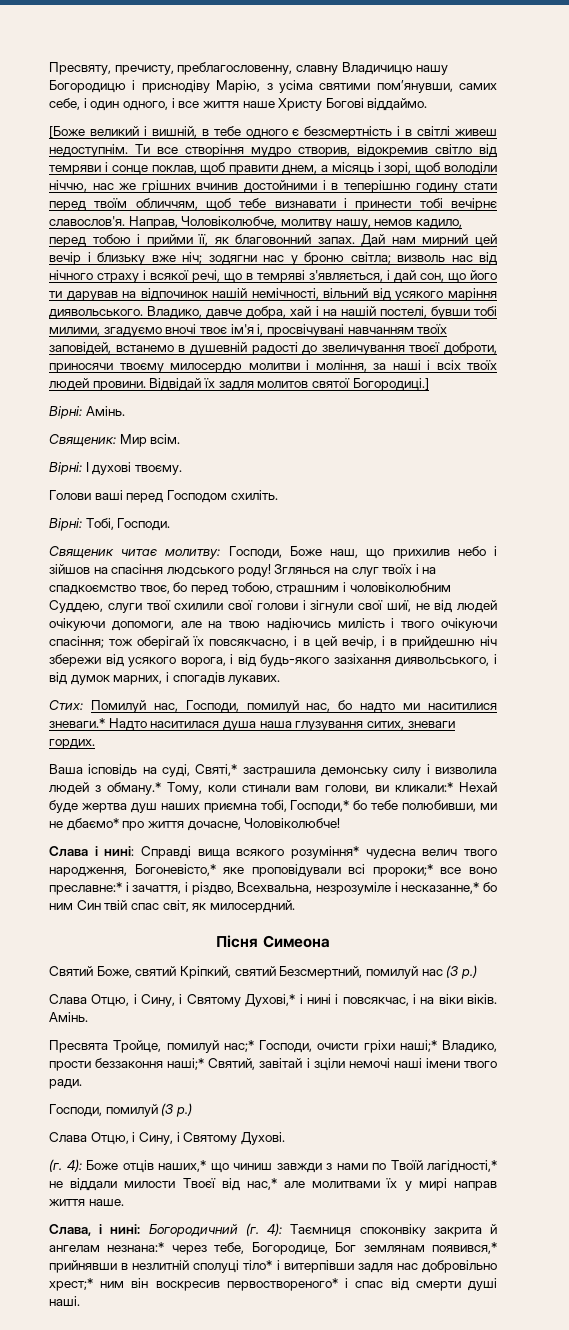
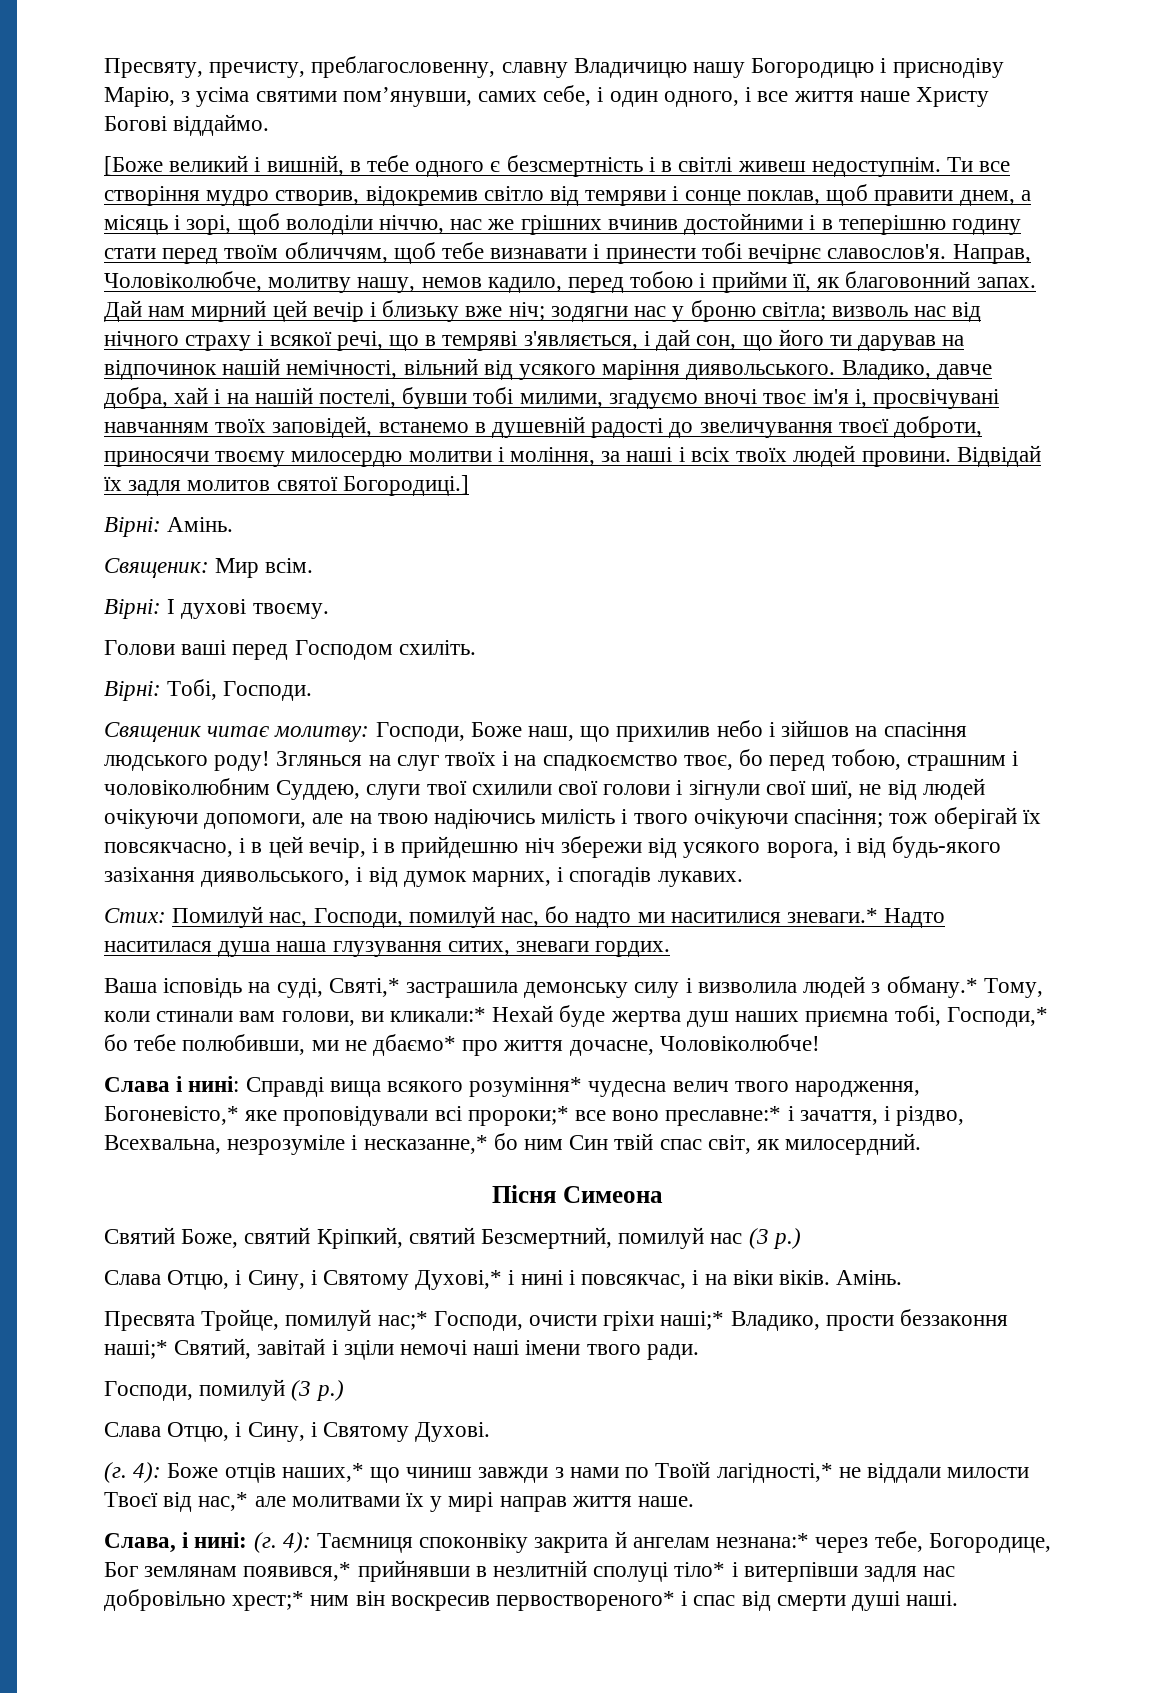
- Слава, і нині: Богородичний (г. 4): Таємниця споконвіку закрита й ангелам незнана:* через тебе, Богородице, Бог землянам появився,* прийнявши в незлитній сполуці тіло* і витерпівши задля нас добровільно хрест;* ним він воскресив первоствореного* і спас від смерти душі наші.
+ Слава, і нині: (г. 4): Таємниця споконвіку закрита й ангелам незнана:* через тебе, Богородице, Бог землянам появився,* прийнявши в незлитній сполуці тіло* і витерпівши задля нас добровільно хрест;* ним він воскресив первоствореного* і спас від смерти душі наші.

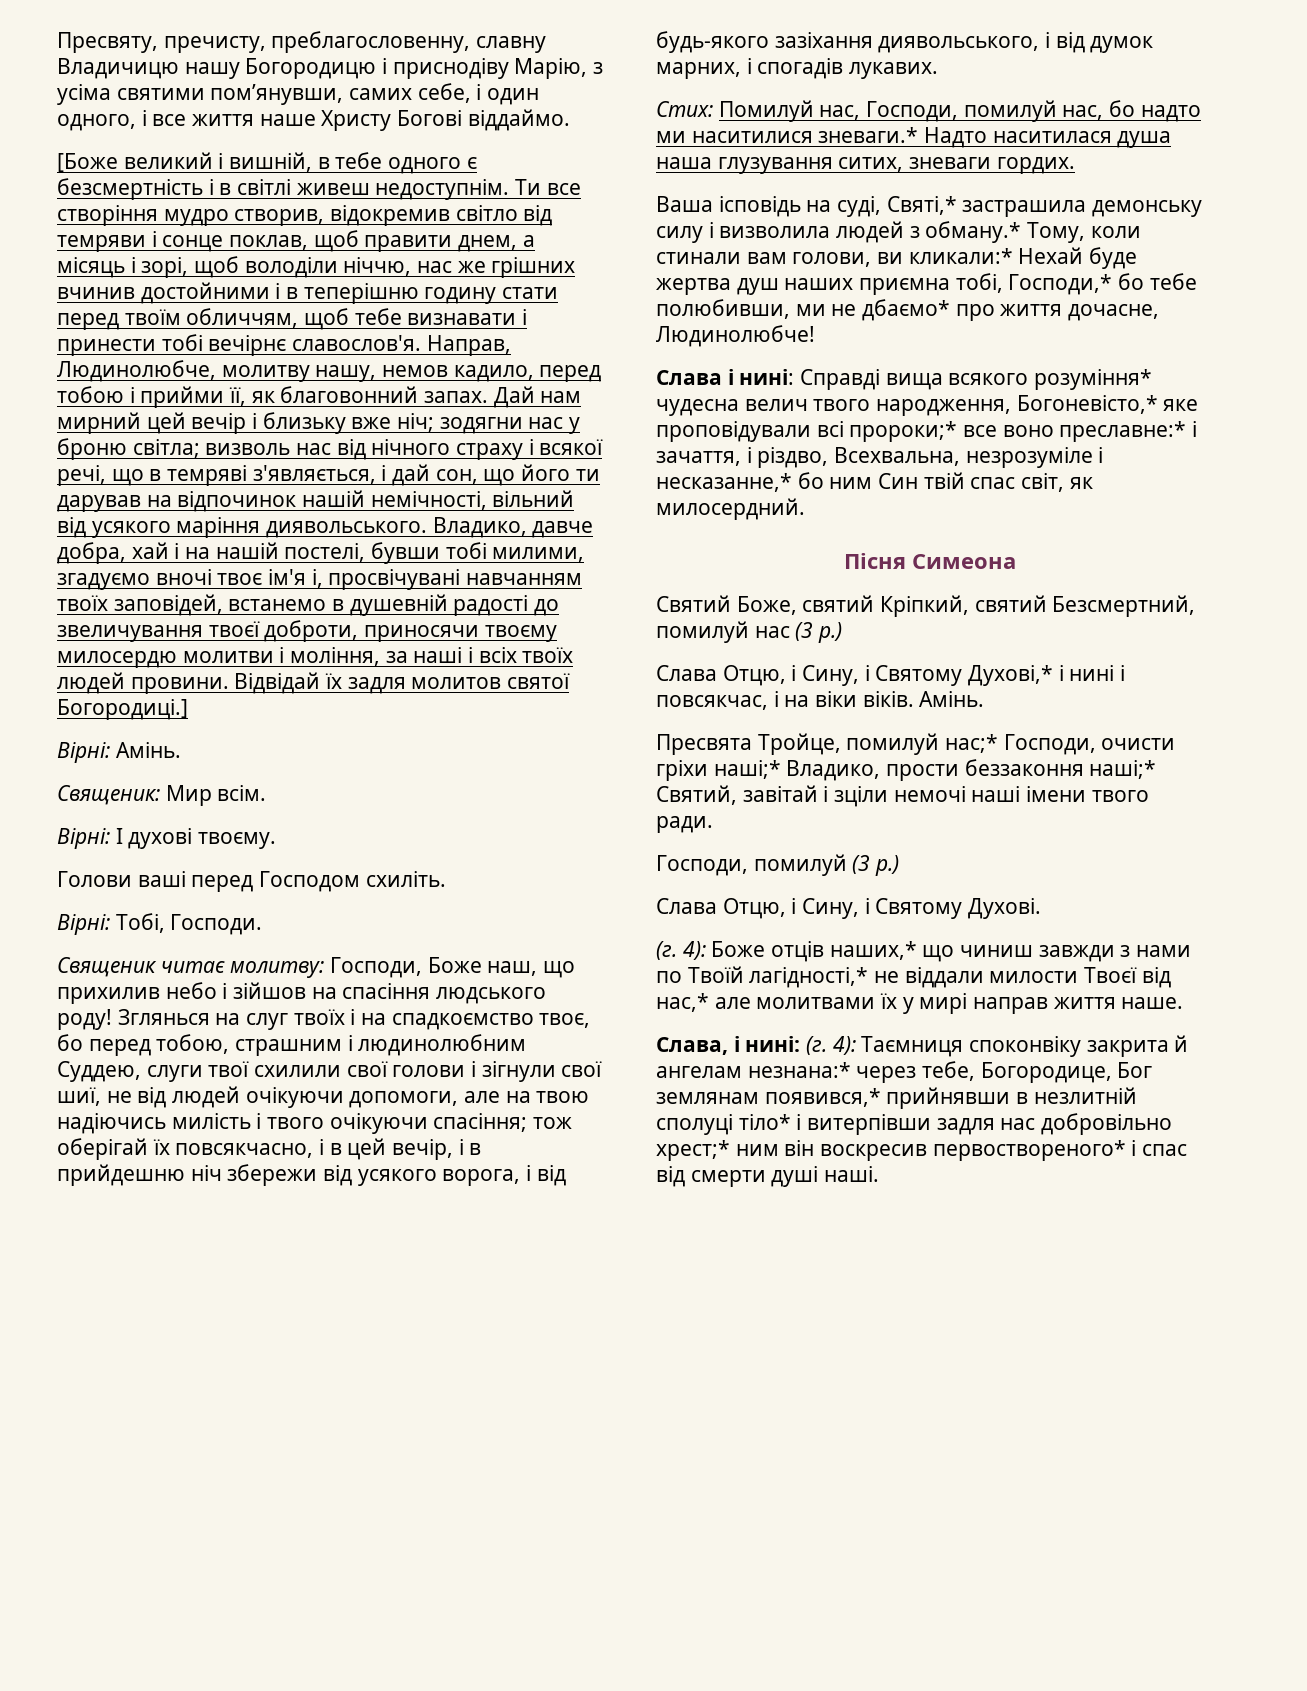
- Направ, Чоловіколюбче, молитву нашу, немов кадило, перед тобою і прийми її, як благовонний запах.
+ Направ, Людинолюбче, молитву нашу, немов кадило, перед тобою і прийми її, як благовонний запах.
- Зглянься на слуг твоїх і на спадкоємство твоє, бо перед тобою, страшним і чоловіколюбним Суддею, слуги твої схилили свої голови і зігнули свої шиї, не від людей очікуючи допомоги, але на твою надіючись милість і твого очікуючи спасіння;
+ Зглянься на слуг твоїх і на спадкоємство твоє, бо перед тобою, страшним і людинолюбним Суддею, слуги твої схилили свої голови і зігнули свої шиї, не від людей очікуючи допомоги, але на твою надіючись милість і твого очікуючи спасіння;
- Ваша ісповідь на суді, Святі,* застрашила демонську силу і визволила людей з обману.* Тому, коли стинали вам голови, ви кликали:* Нехай буде жертва душ наших приємна тобі, Господи,* бо тебе полюбивши, ми не дбаємо* про життя дочасне, Чоловіколюбче!
+ Ваша ісповідь на суді, Святі,* застрашила демонську силу і визволила людей з обману.* Тому, коли стинали вам голови, ви кликали:* Нехай буде жертва душ наших приємна тобі, Господи,* бо тебе полюбивши, ми не дбаємо* про життя дочасне, Людинолюбче!

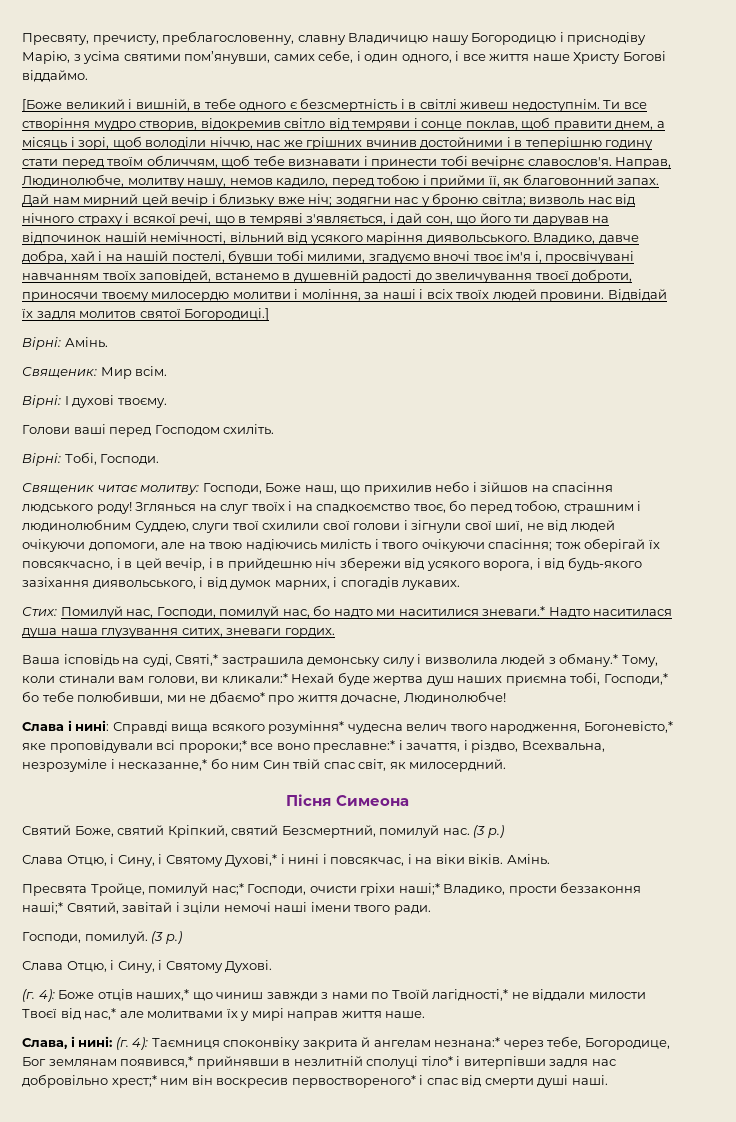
- Святий Боже, святий Кріпкий, святий Безсмертний, помилуй нас (3 р.)
+ Святий Боже, святий Кріпкий, святий Безсмертний, помилуй нас. (3 р.)
- Господи, помилуй (3 р.)
+ Господи, помилуй. (3 р.)

